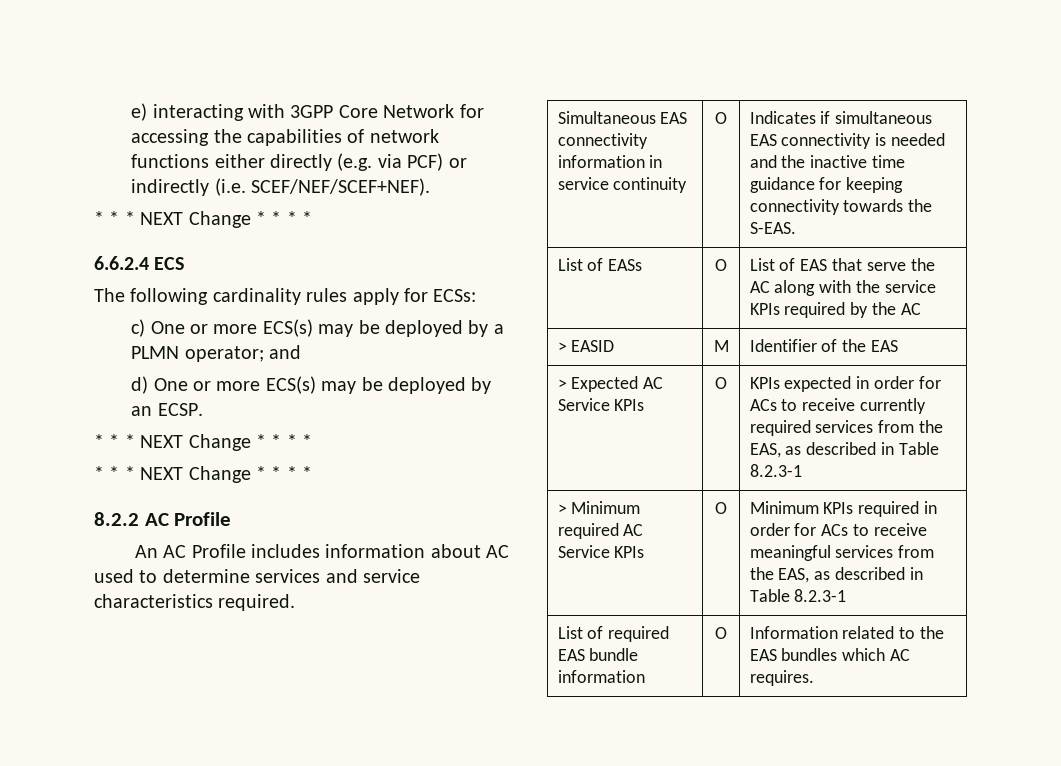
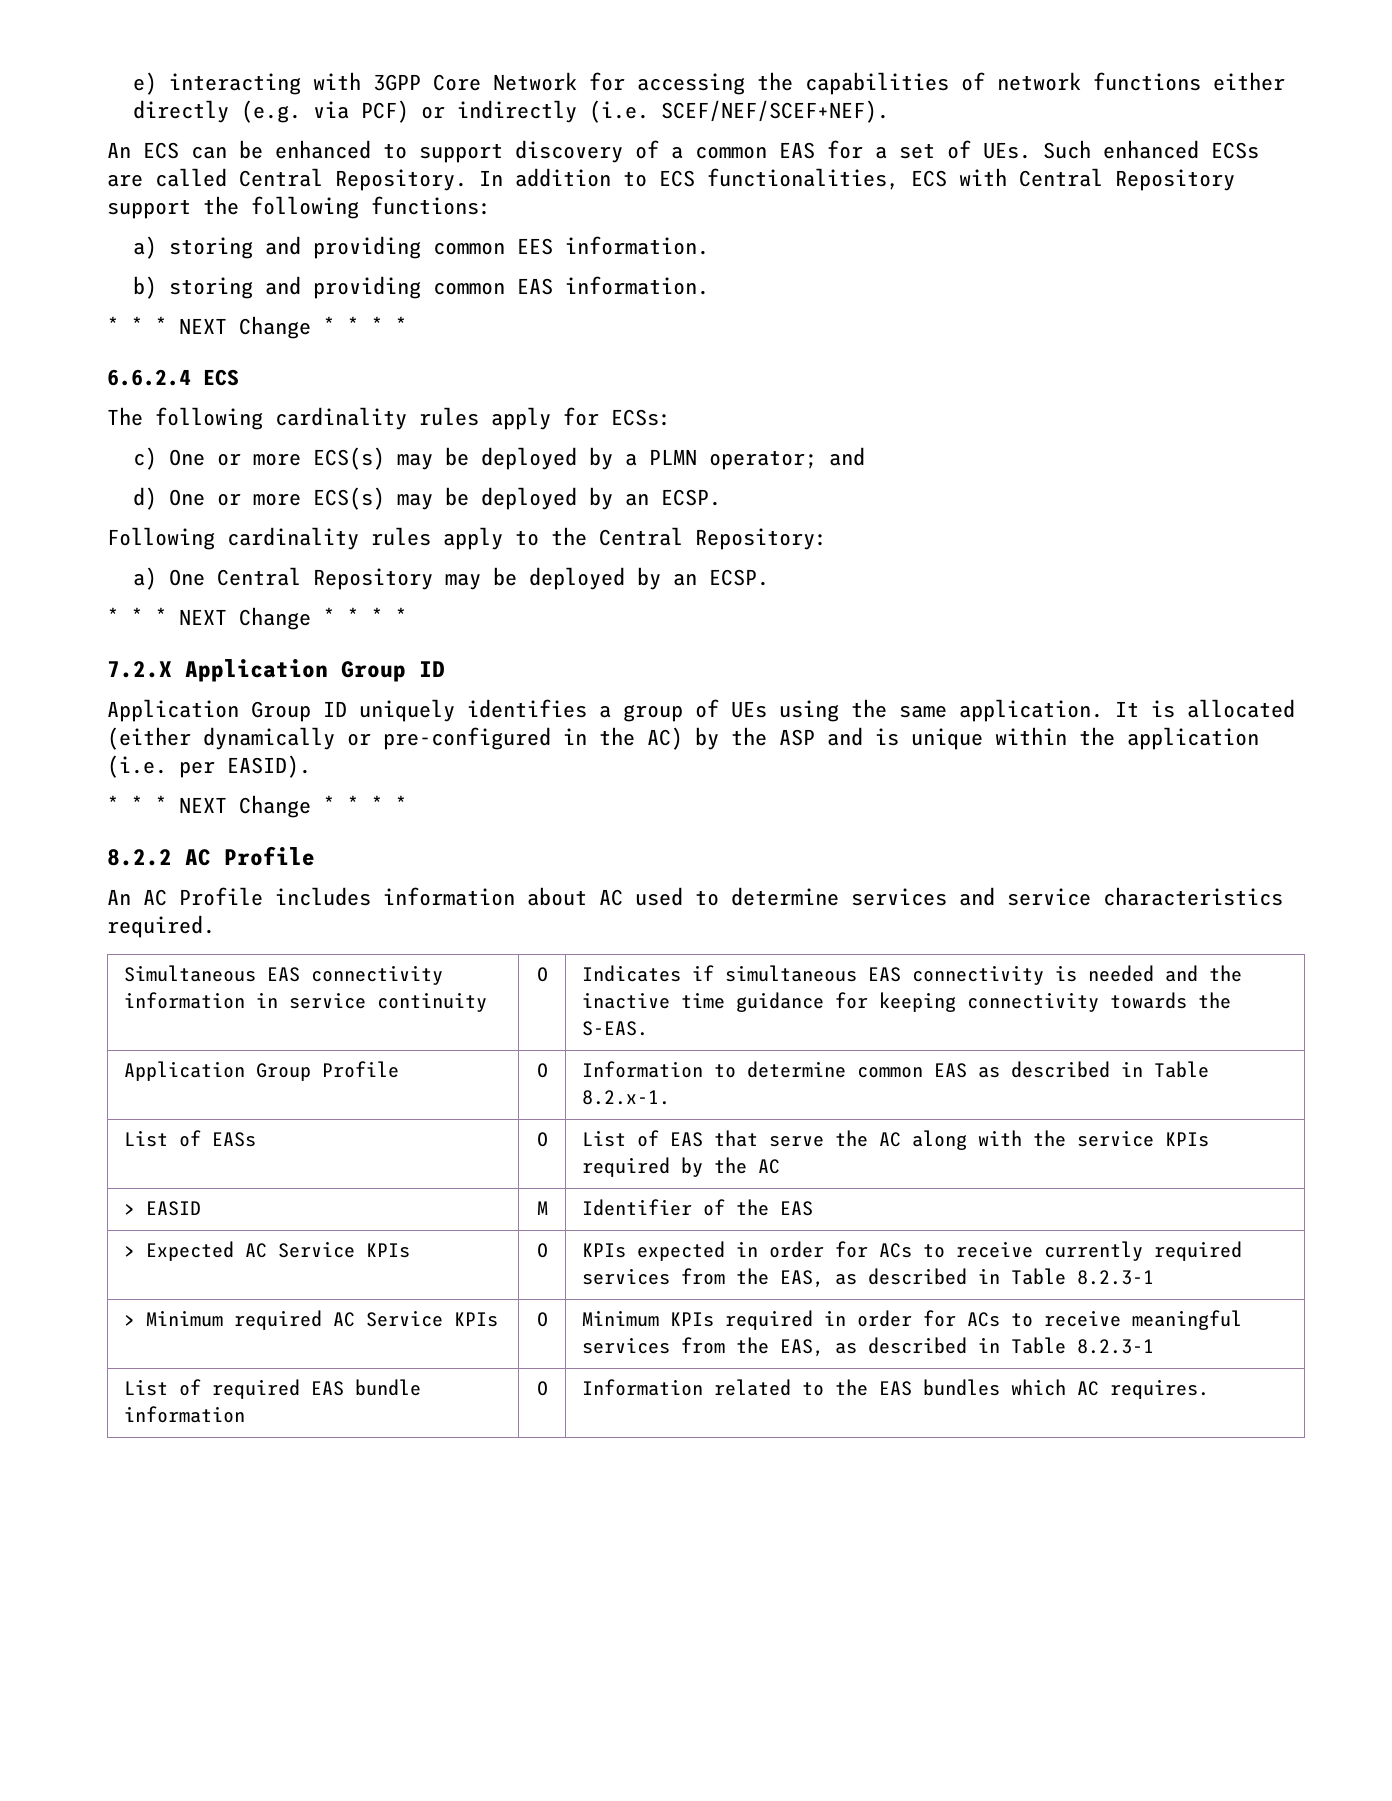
+ An ECS can be enhanced to support discovery of a common EAS for a set of UEs. Such enhanced ECSs are called Central Repository. In addition to ECS functionalities, ECS with Central Repository support the following functions:
+ a) storing and providing common EES information.
+ b) storing and providing common EAS information.
  d) One or more ECS(s) may be deployed by an ECSP.
+ Following cardinality rules apply to the Central Repository:
+ a) One Central Repository may be deployed by an ECSP.
  * * * NEXT Change * * * *
+ 7.2.X Application Group ID
+ Application Group ID uniquely identifies a group of UEs using the same application. It is allocated (either dynamically or pre-configured in the AC) by the ASP and is unique within the application (i.e. per EASID).
+ Application Group Profile | O | Information to determine common EAS as described in Table 8.2.x-1.

